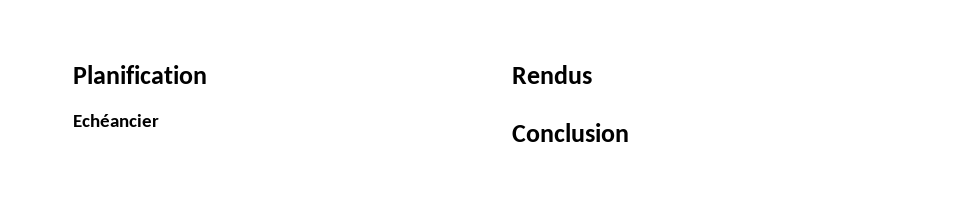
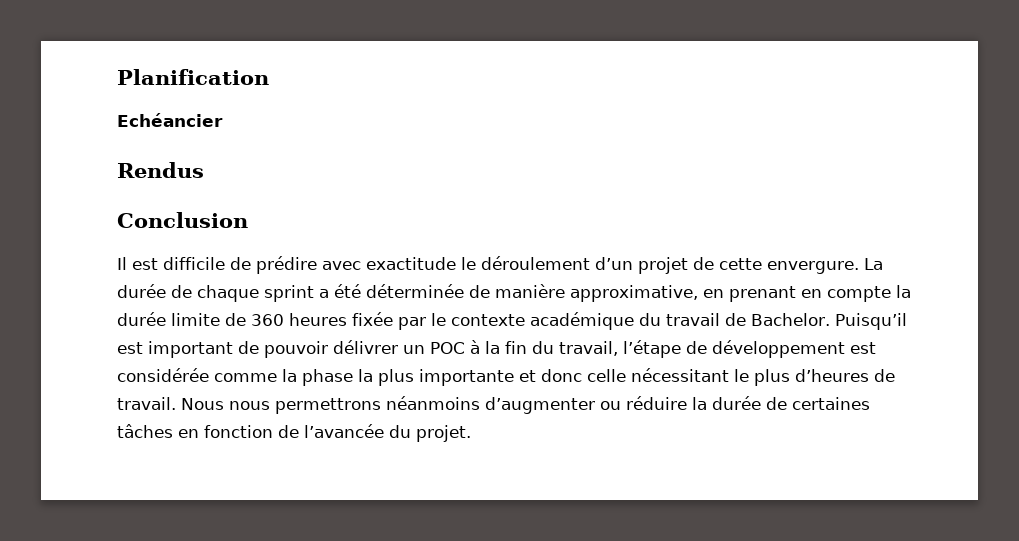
+ Il est difficile de prédire avec exactitude le déroulement d’un projet de cette envergure. La durée de chaque sprint a été déterminée de manière approximative, en prenant en compte la durée limite de 360 heures fixée par le contexte académique du travail de Bachelor. Puisqu’il est important de pouvoir délivrer un POC à la fin du travail, l’étape de développement est considérée comme la phase la plus importante et donc celle nécessitant le plus d’heures de travail. Nous nous permettrons néanmoins d’augmenter ou réduire la durée de certaines tâches en fonction de l’avancée du projet.

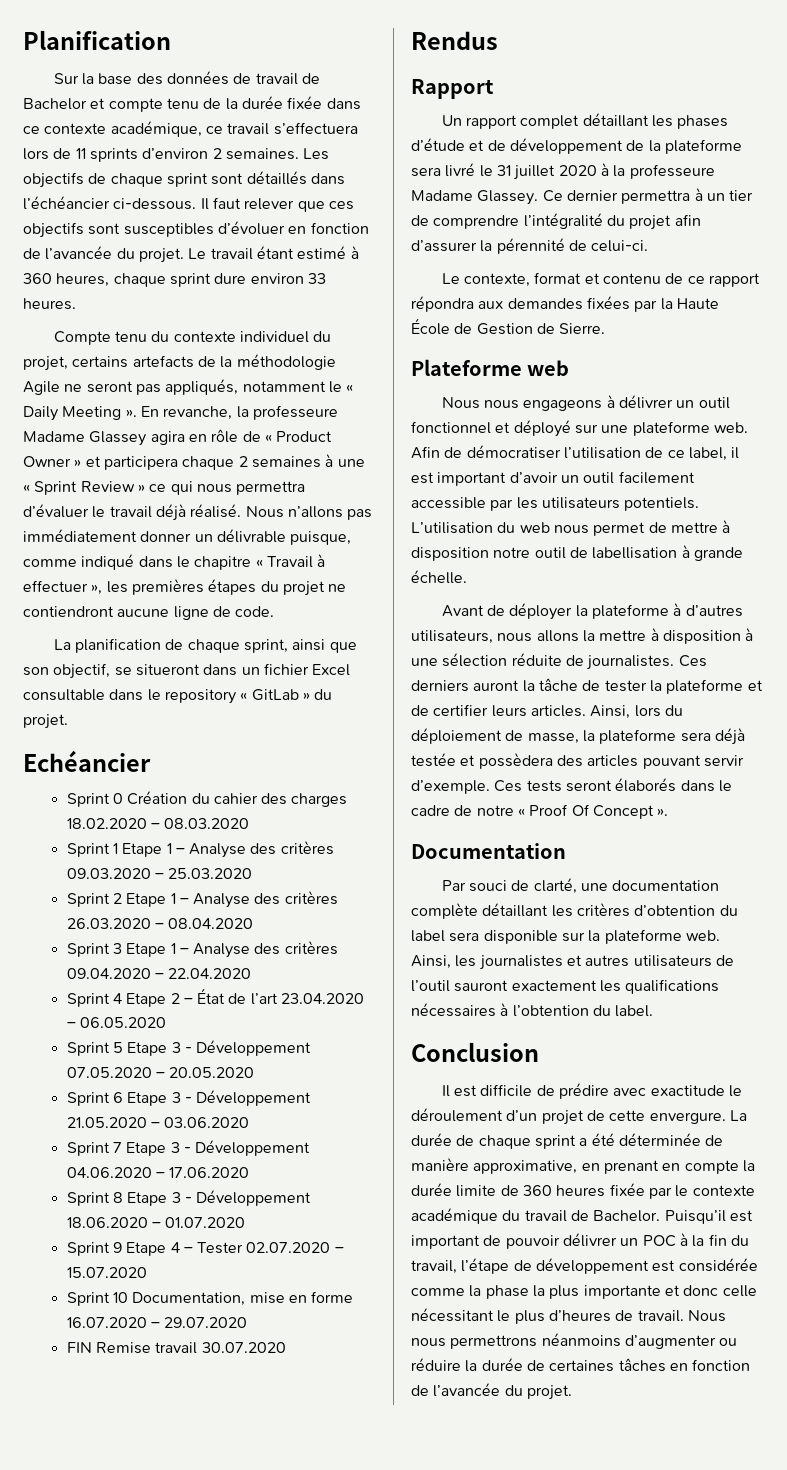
+ Sur la base des données de travail de Bachelor et compte tenu de la durée fixée dans ce contexte académique, ce travail s’effectuera lors de 11 sprints d’environ 2 semaines. Les objectifs de chaque sprint sont détaillés dans l’échéancier ci-dessous. Il faut relever que ces objectifs sont susceptibles d’évoluer en fonction de l’avancée du projet. Le travail étant estimé à 360 heures, chaque sprint dure environ 33 heures.
+ Compte tenu du contexte individuel du projet, certains artefacts de la méthodologie Agile ne seront pas appliqués, notamment le « Daily Meeting ». En revanche, la professeure Madame Glassey agira en rôle de « Product Owner » et participera chaque 2 semaines à une « Sprint Review » ce qui nous permettra d’évaluer le travail déjà réalisé. Nous n’allons pas immédiatement donner un délivrable puisque, comme indiqué dans le chapitre « Travail à effectuer », les premières étapes du projet ne contiendront aucune ligne de code.
+ La planification de chaque sprint, ainsi que son objectif, se situeront dans un fichier Excel consultable dans le repository « GitLab » du projet.
  Echéancier
+ Sprint 0 Création du cahier des charges 18.02.2020 – 08.03.2020
+ Sprint 1 Etape 1 – Analyse des critères 09.03.2020 – 25.03.2020
+ Sprint 2 Etape 1 – Analyse des critères 26.03.2020 – 08.04.2020
+ Sprint 3 Etape 1 – Analyse des critères 09.04.2020 – 22.04.2020
+ Sprint 4 Etape 2 – État de l’art 23.04.2020 – 06.05.2020
+ Sprint 5 Etape 3 - Développement 07.05.2020 – 20.05.2020
+ Sprint 6 Etape 3 - Développement 21.05.2020 – 03.06.2020
+ Sprint 7 Etape 3 - Développement 04.06.2020 – 17.06.2020
+ Sprint 8 Etape 3 - Développement 18.06.2020 – 01.07.2020
+ Sprint 9 Etape 4 – Tester 02.07.2020 – 15.07.2020
+ Sprint 10 Documentation, mise en forme 16.07.2020 – 29.07.2020
+ FIN Remise travail 30.07.2020
  Rendus
+ Rapport
+ Un rapport complet détaillant les phases d’étude et de développement de la plateforme sera livré le 31 juillet 2020 à la professeure Madame Glassey. Ce dernier permettra à un tier de comprendre l’intégralité du projet afin d’assurer la pérennité de celui-ci.
+ Le contexte, format et contenu de ce rapport répondra aux demandes fixées par la Haute École de Gestion de Sierre.
+ Plateforme web
+ Nous nous engageons à délivrer un outil fonctionnel et déployé sur une plateforme web. Afin de démocratiser l’utilisation de ce label, il est important d’avoir un outil facilement accessible par les utilisateurs potentiels. L’utilisation du web nous permet de mettre à disposition notre outil de labellisation à grande échelle.
+ Avant de déployer la plateforme à d’autres utilisateurs, nous allons la mettre à disposition à une sélection réduite de journalistes. Ces derniers auront la tâche de tester la plateforme et de certifier leurs articles. Ainsi, lors du déploiement de masse, la plateforme sera déjà testée et possèdera des articles pouvant servir d’exemple. Ces tests seront élaborés dans le cadre de notre « Proof Of Concept ».
+ Documentation
+ Par souci de clarté, une documentation complète détaillant les critères d’obtention du label sera disponible sur la plateforme web. Ainsi, les journalistes et autres utilisateurs de l’outil sauront exactement les qualifications nécessaires à l’obtention du label.

